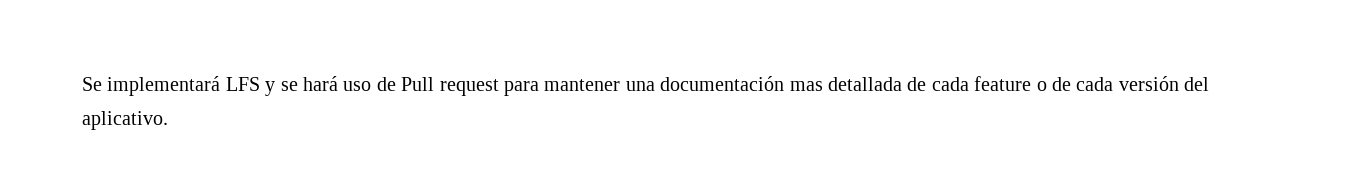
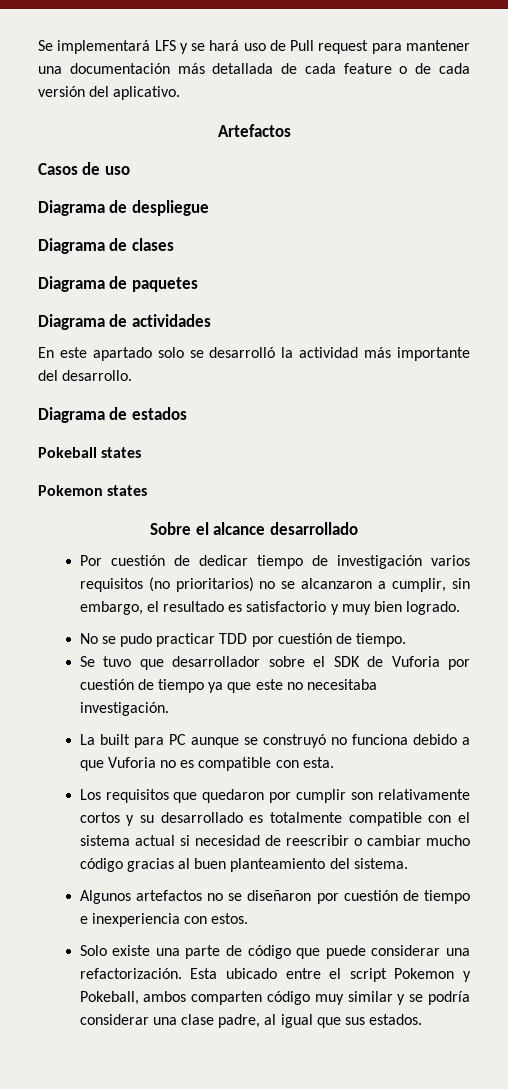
- Se implementará LFS y se hará uso de Pull request para mantener una documentación mas detallada de cada feature o de cada versión del aplicativo.
+ Se implementará LFS y se hará uso de Pull request para mantener una documentación más detallada de cada feature o de cada versión del aplicativo.
+ Artefactos
+ Casos de uso
+ Diagrama de despliegue
+ Diagrama de clases
+ Diagrama de paquetes
+ Diagrama de actividades
+ En este apartado solo se desarrolló la actividad más importante del desarrollo.
+ Diagrama de estados
+ Pokeball states
+ Pokemon states
+ Sobre el alcance desarrollado
+ Por cuestión de dedicar tiempo de investigación varios requisitos (no prioritarios) no se alcanzaron a cumplir, sin embargo, el resultado es satisfactorio y muy bien logrado.
+ No se pudo practicar TDD por cuestión de tiempo.
+ Se tuvo que desarrollador sobre el SDK de Vuforia por cuestión de tiempo ya que este no necesitaba investigación.
+ La built para PC aunque se construyó no funciona debido a que Vuforia no es compatible con esta.
+ Los requisitos que quedaron por cumplir son relativamente cortos y su desarrollado es totalmente compatible con el sistema actual si necesidad de reescribir o cambiar mucho código gracias al buen planteamiento del sistema.
+ Algunos artefactos no se diseñaron por cuestión de tiempo e inexperiencia con estos.
+ Solo existe una parte de código que puede considerar una refactorización. Esta ubicado entre el script Pokemon y Pokeball, ambos comparten código muy similar y se podría considerar una clase padre, al igual que sus estados.

